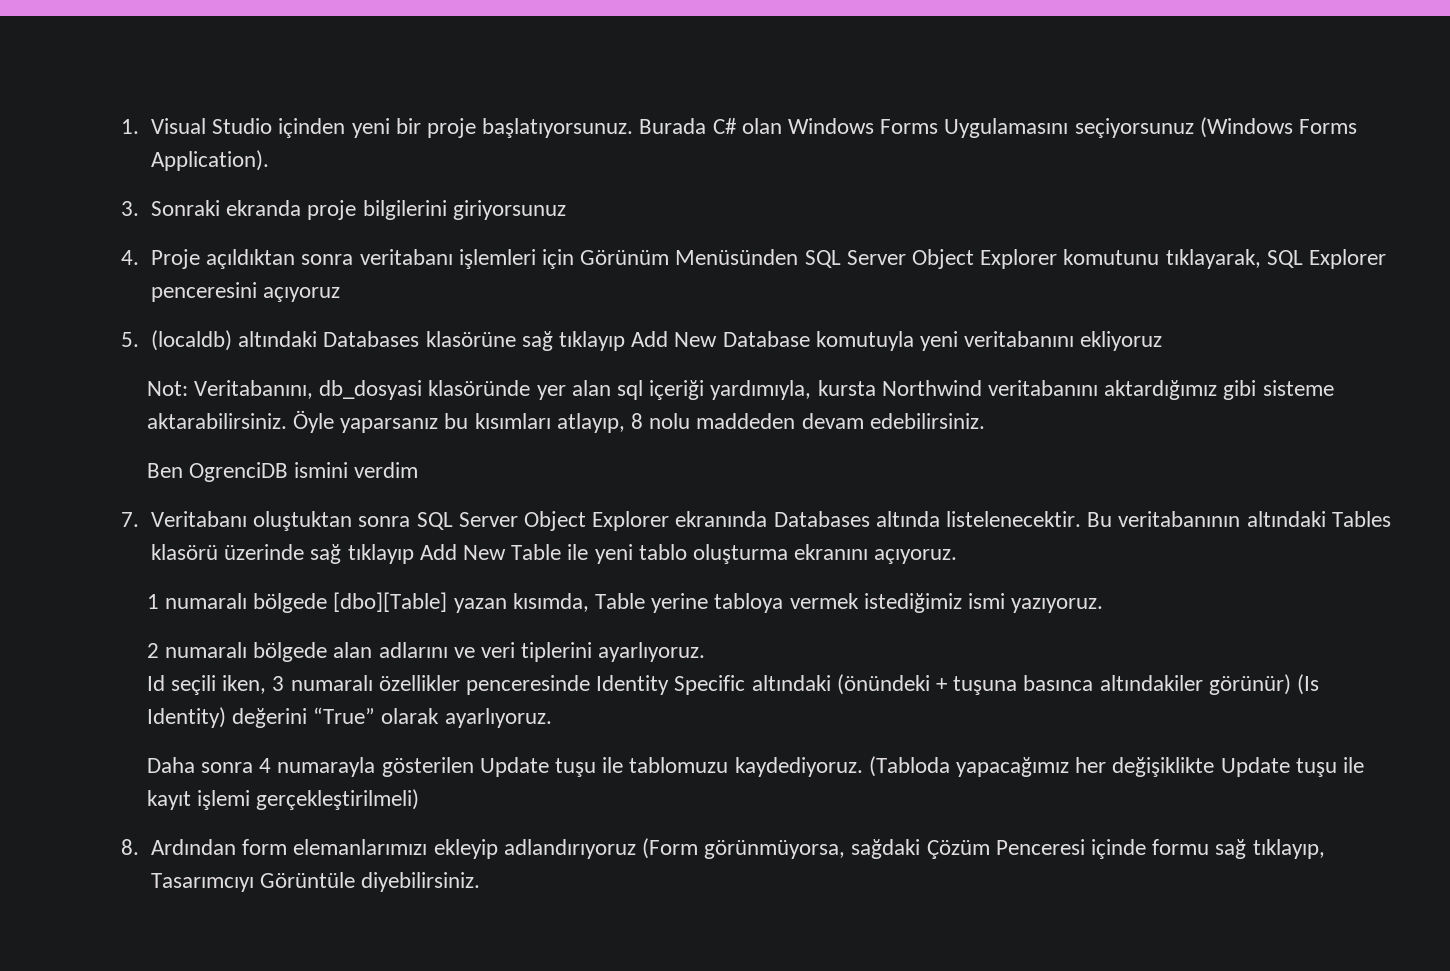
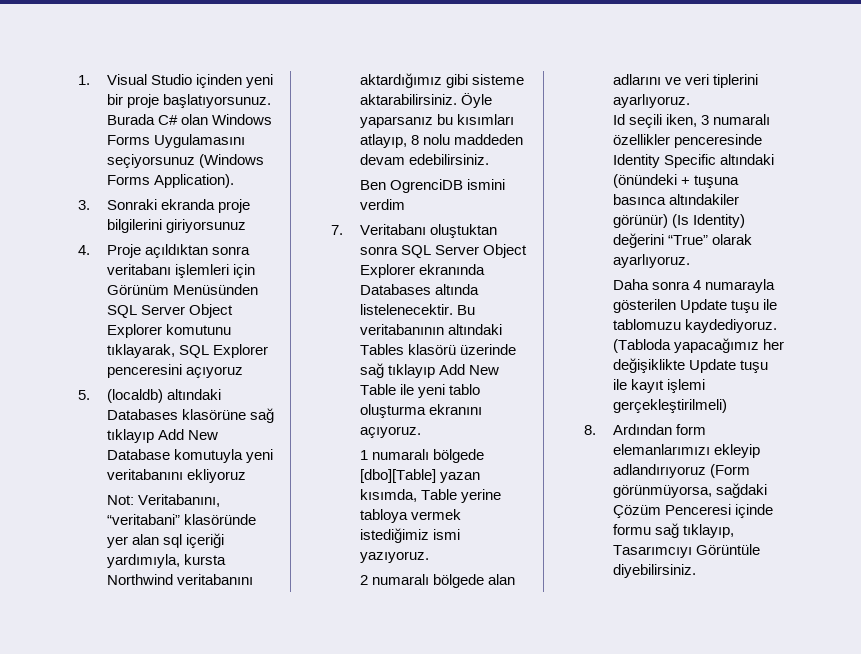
- Not: Veritabanını, db_dosyasi klasöründe yer alan sql içeriği yardımıyla, kursta Northwind veritabanını aktardığımız gibi sisteme aktarabilirsiniz.
+ Not: Veritabanını, “veritabani” klasöründe yer alan sql içeriği yardımıyla, kursta Northwind veritabanını aktardığımız gibi sisteme aktarabilirsiniz.

